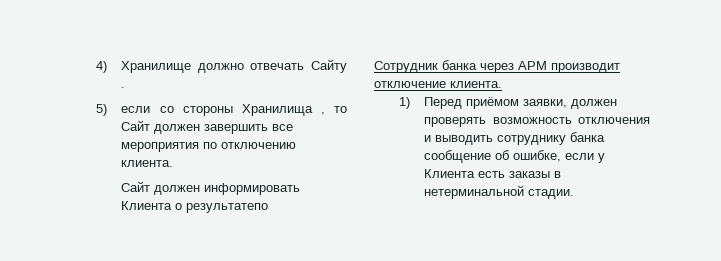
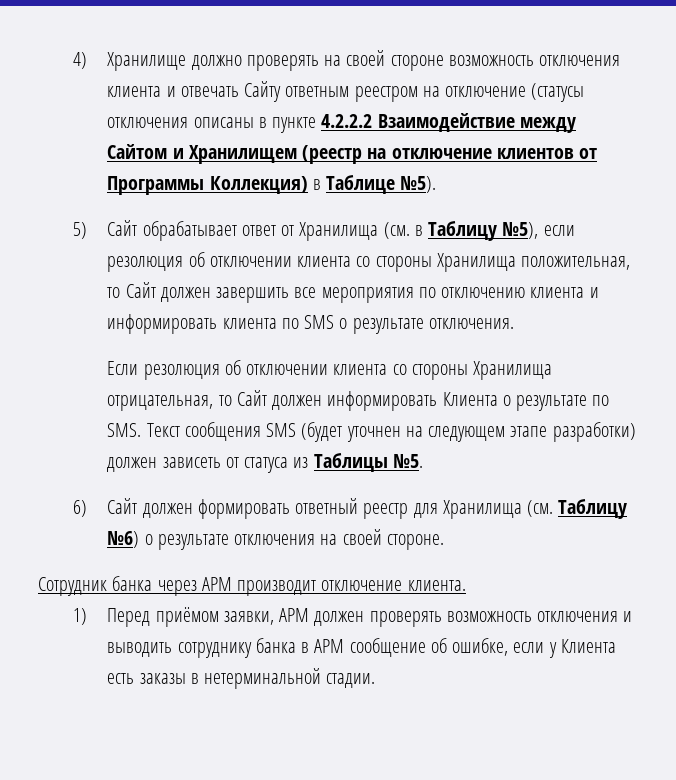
- 4) Хранилище должно отвечать Сайту .
- 5) если со стороны Хранилища , то Сайт должен завершить все мероприятия по отключению клиента.
- Сайт должен информировать Клиента о результатепо
+ 4) Хранилище должно проверять на своей стороне возможность отключения клиента и отвечать Сайту ответным реестром на отключение (статусы отключения описаны в пункте 4.2.2.2 Взаимодействие между Сайтом и Хранилищем (реестр на отключение клиентов от Программы Коллекция) в Таблице №5).
+ 5) Сайт обрабатывает ответ от Хранилища (см. в Таблицу №5), если резолюция об отключении клиента со стороны Хранилища положительная, то Сайт должен завершить все мероприятия по отключению клиента и информировать клиента по SMS о результате отключения.
+ Если резолюция об отключении клиента со стороны Хранилища отрицательная, то Сайт должен информировать Клиента о результате по SMS. Текст сообщения SMS (будет уточнен на следующем этапе разработки) должен зависеть от статуса из Таблицы №5.
+ 6) Сайт должен формировать ответный реестр для Хранилища (см. Таблицу №6) о результате отключения на своей стороне.
- 1) Перед приёмом заявки, должен проверять возможность отключения и выводить сотруднику банка сообщение об ошибке, если у Клиента есть заказы в нетерминальной стадии.
+ 1) Перед приёмом заявки, АРМ должен проверять возможность отключения и выводить сотруднику банка в АРМ сообщение об ошибке, если у Клиента есть заказы в нетерминальной стадии.

